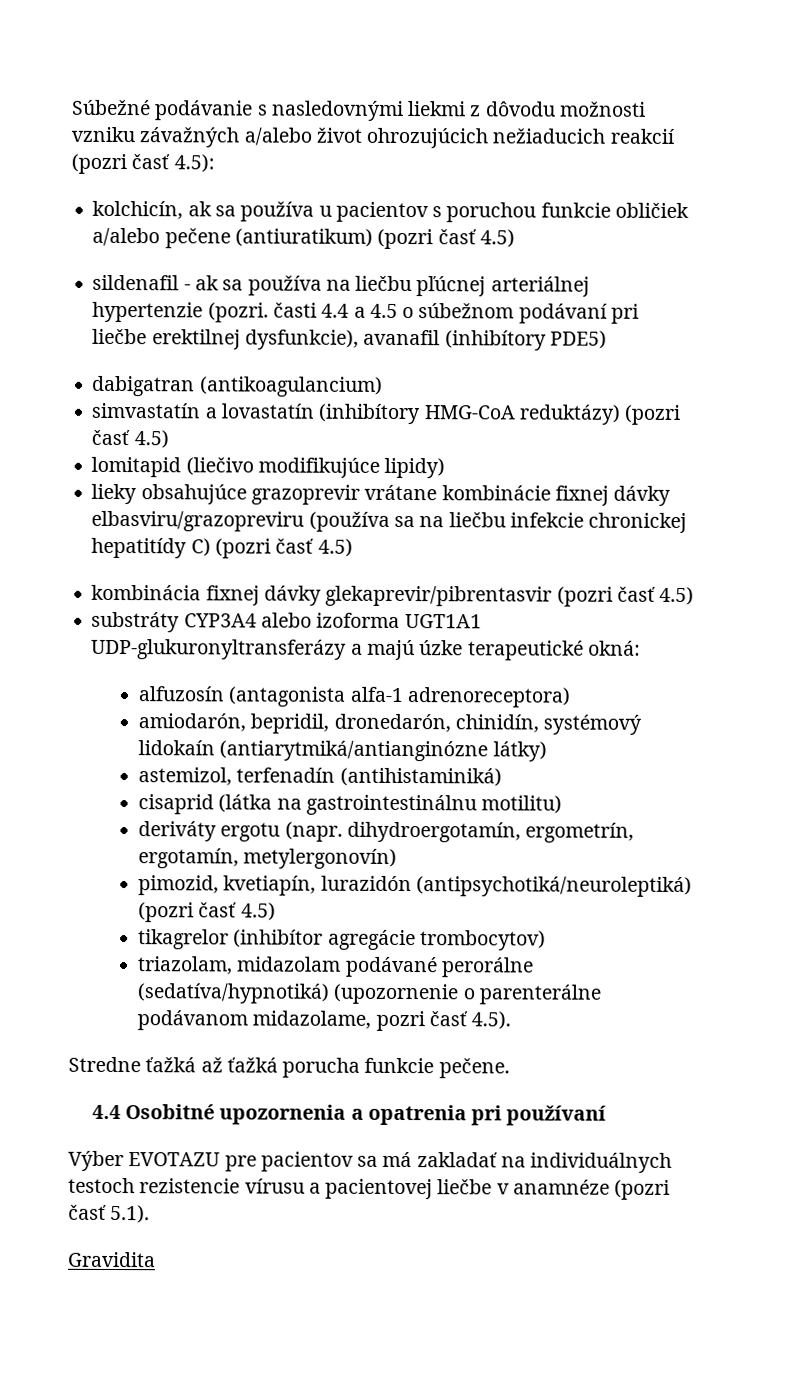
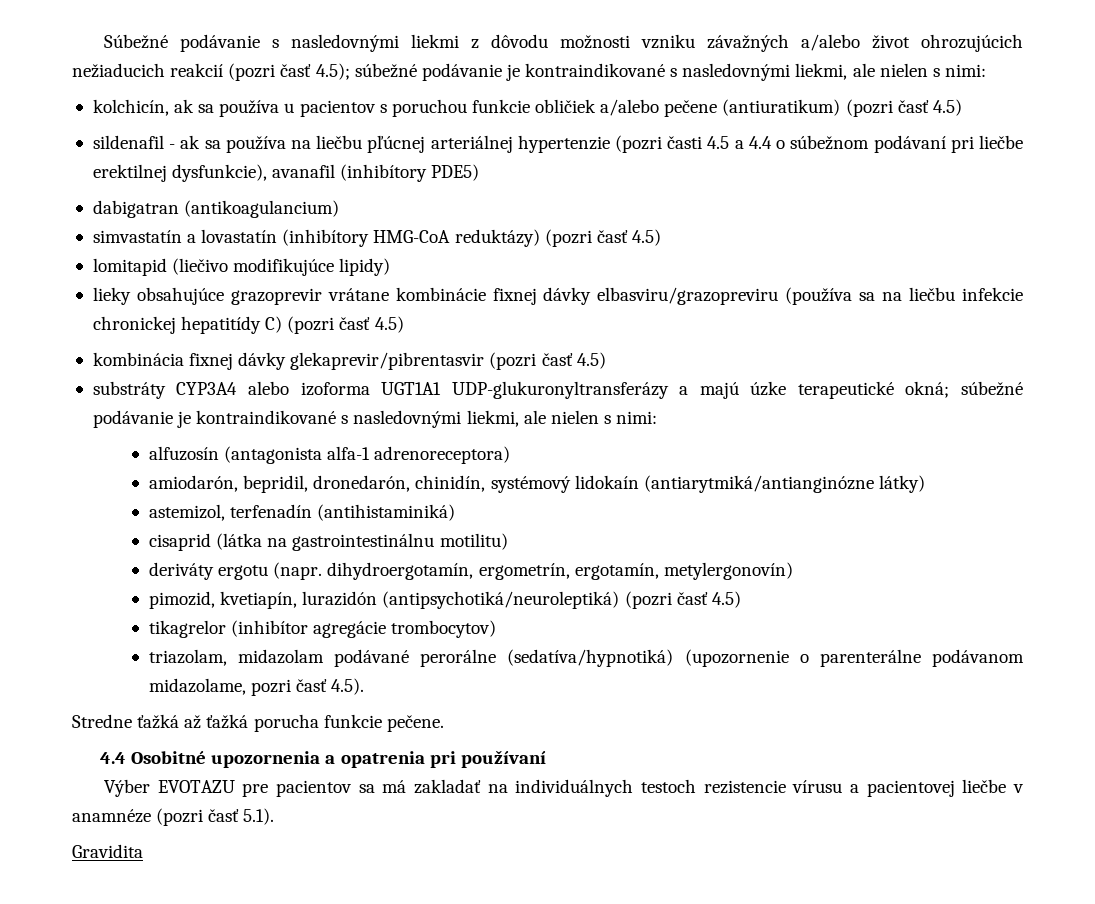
- Súbežné podávanie s nasledovnými liekmi z dôvodu možnosti vzniku závažných a/alebo život ohrozujúcich nežiaducich reakcií (pozri časť 4.5):
+ Súbežné podávanie s nasledovnými liekmi z dôvodu možnosti vzniku závažných a/alebo život ohrozujúcich nežiaducich reakcií (pozri časť 4.5); súbežné podávanie je kontraindikované s nasledovnými liekmi, ale nielen s nimi:
- sildenafil - ak sa používa na liečbu pľúcnej arteriálnej hypertenzie (pozri. časti 4.4 a 4.5 o súbežnom podávaní pri liečbe erektilnej dysfunkcie), avanafil (inhibítory PDE5)
+ sildenafil - ak sa používa na liečbu pľúcnej arteriálnej hypertenzie (pozri časti 4.5 a 4.4 o súbežnom podávaní pri liečbe erektilnej dysfunkcie), avanafil (inhibítory PDE5)
- substráty CYP3A4 alebo izoforma UGT1A1 UDP-glukuronyltransferázy a majú úzke terapeutické okná:
+ substráty CYP3A4 alebo izoforma UGT1A1 UDP-glukuronyltransferázy a majú úzke terapeutické okná; súbežné podávanie je kontraindikované s nasledovnými liekmi, ale nielen s nimi:

